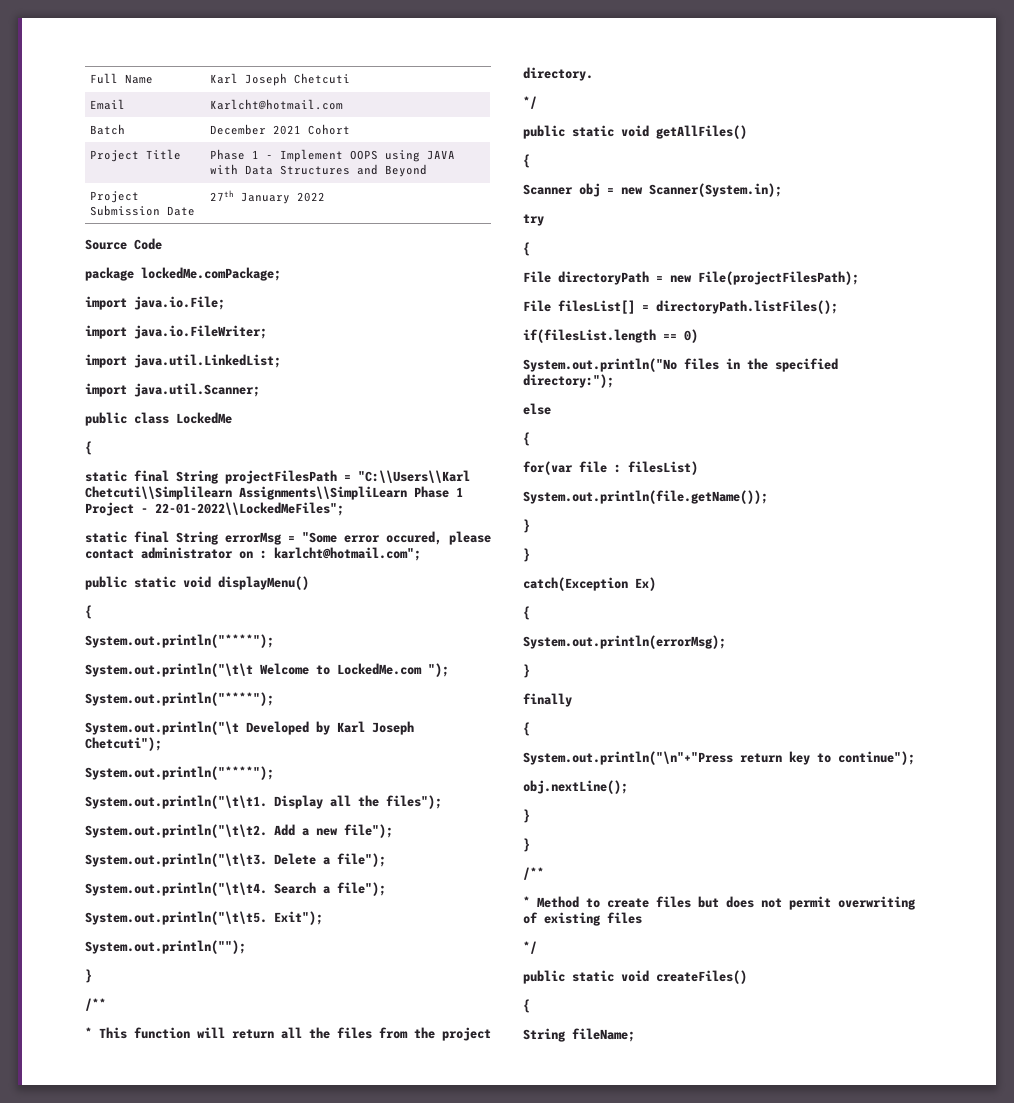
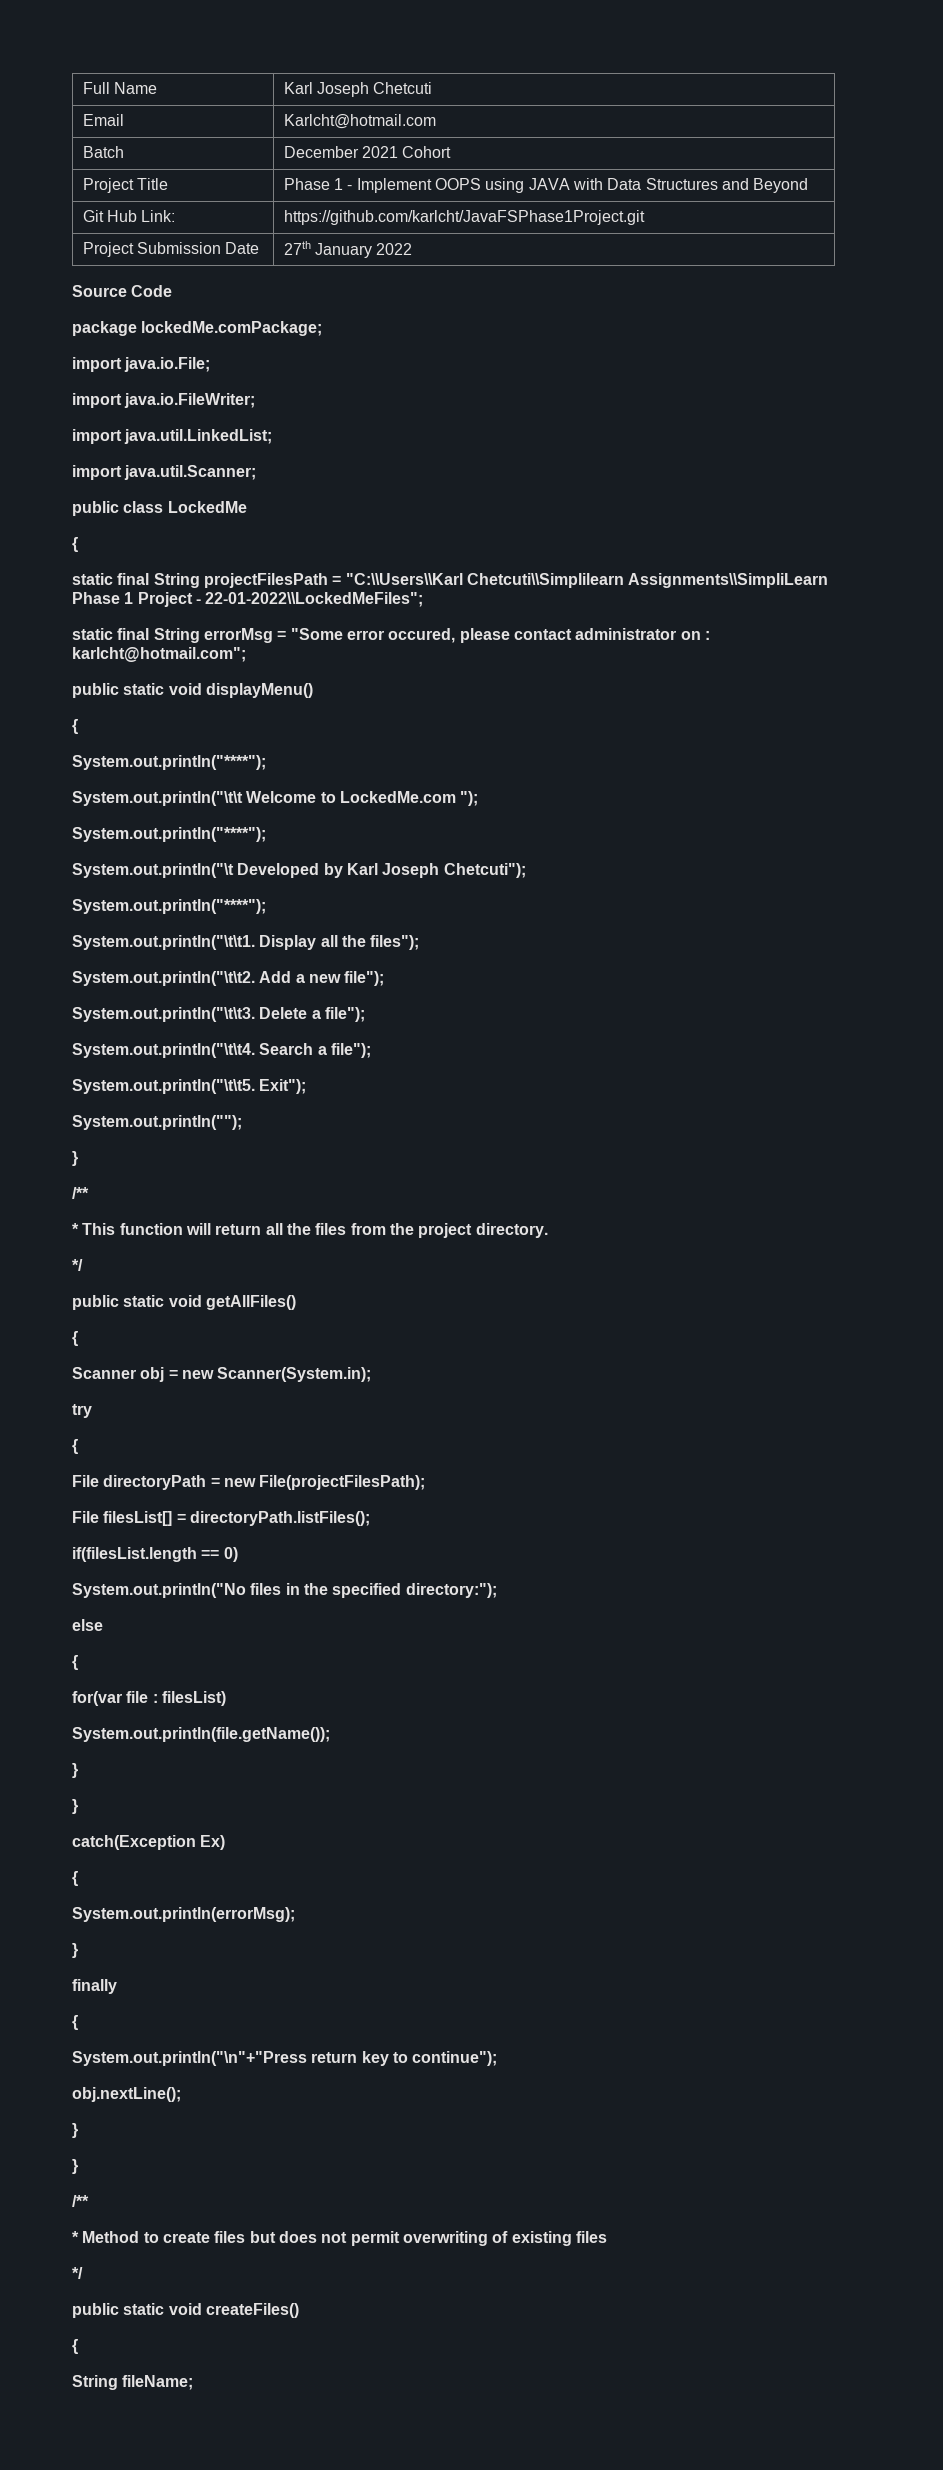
+ Git Hub Link: | https://github.com/karlcht/JavaFSPhase1Project.git

